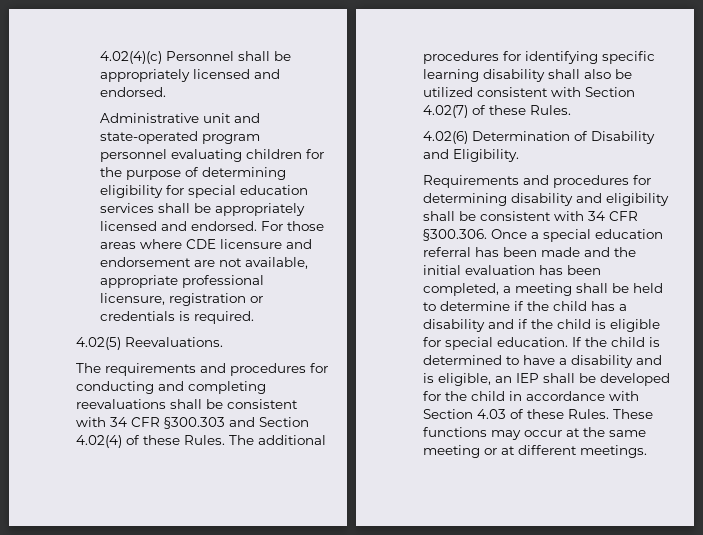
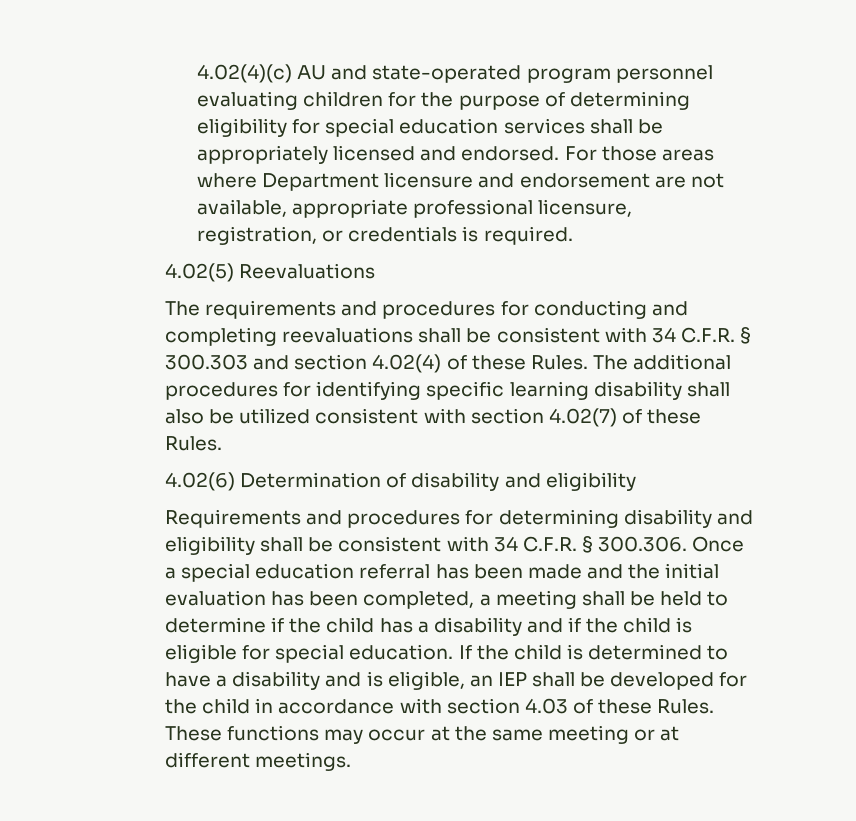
- 4.02(4)(c) Personnel shall be appropriately licensed and endorsed.
- Administrative unit and state-operated program personnel evaluating children for the purpose of determining eligibility for special education services shall be appropriately licensed and endorsed.
+ 4.02(4)(c) AU and state-operated program personnel evaluating children for the purpose of determining eligibility for special education services shall be appropriately licensed and endorsed.
- For those areas where CDE licensure and endorsement are not available, appropriate professional licensure, registration or credentials is required.
+ For those areas where Department licensure and endorsement are not available, appropriate professional licensure, registration, or credentials is required.
- 4.02(5) Reevaluations.
+ 4.02(5) Reevaluations
- The requirements and procedures for conducting and completing reevaluations shall be consistent with 34 CFR §300.303 and Section 4.02(4) of these Rules.
+ The requirements and procedures for conducting and completing reevaluations shall be consistent with 34 C.F.R. § 300.303 and section 4.02(4) of these Rules.
- The additional procedures for identifying specific learning disability shall also be utilized consistent with Section 4.02(7) of these Rules.
+ The additional procedures for identifying specific learning disability shall also be utilized consistent with section 4.02(7) of these Rules.
- 4.02(6) Determination of Disability and Eligibility.
+ 4.02(6) Determination of disability and eligibility
- Requirements and procedures for determining disability and eligibility shall be consistent with 34 CFR §300.306. Once a special education referral has been made and the initial evaluation has been completed, a meeting shall be held to determine if the child has a disability and if the child is eligible for special education.
+ Requirements and procedures for determining disability and eligibility shall be consistent with 34 C.F.R. § 300.306. Once a special education referral has been made and the initial evaluation has been completed, a meeting shall be held to determine if the child has a disability and if the child is eligible for special education.
- If the child is determined to have a disability and is eligible, an IEP shall be developed for the child in accordance with Section 4.03 of these Rules.
+ If the child is determined to have a disability and is eligible, an IEP shall be developed for the child in accordance with section 4.03 of these Rules.

